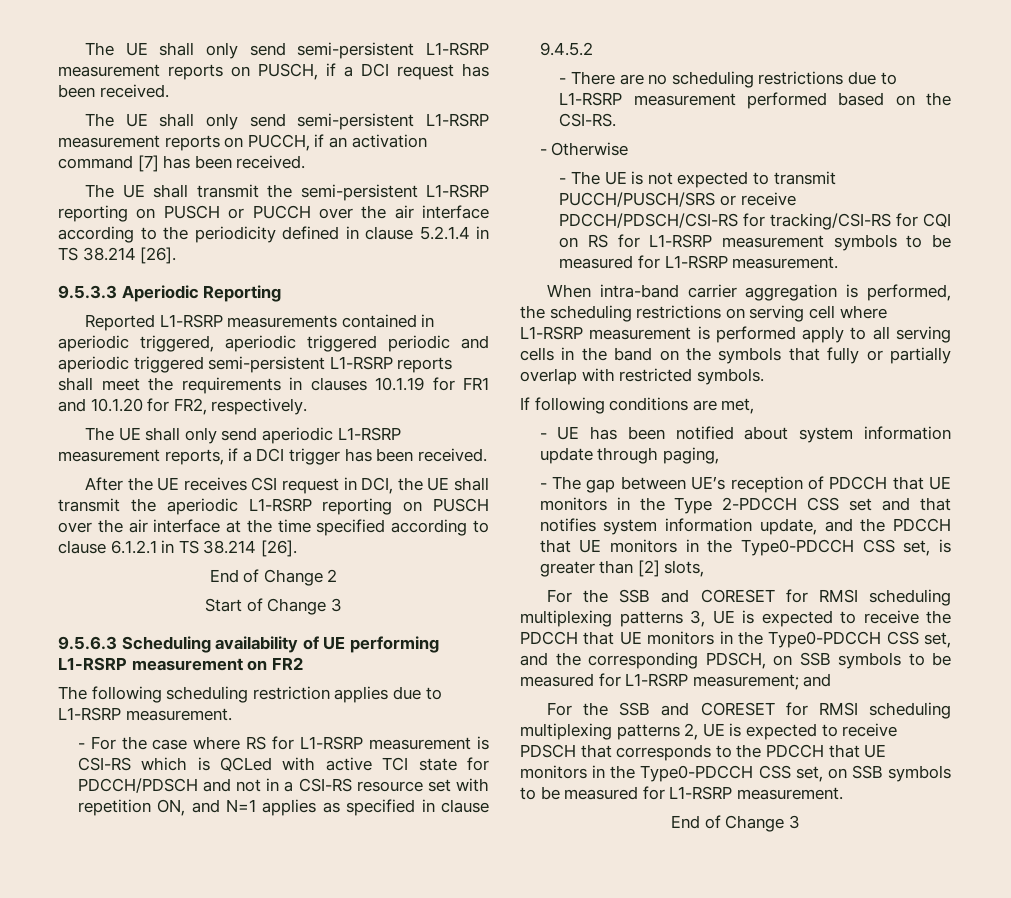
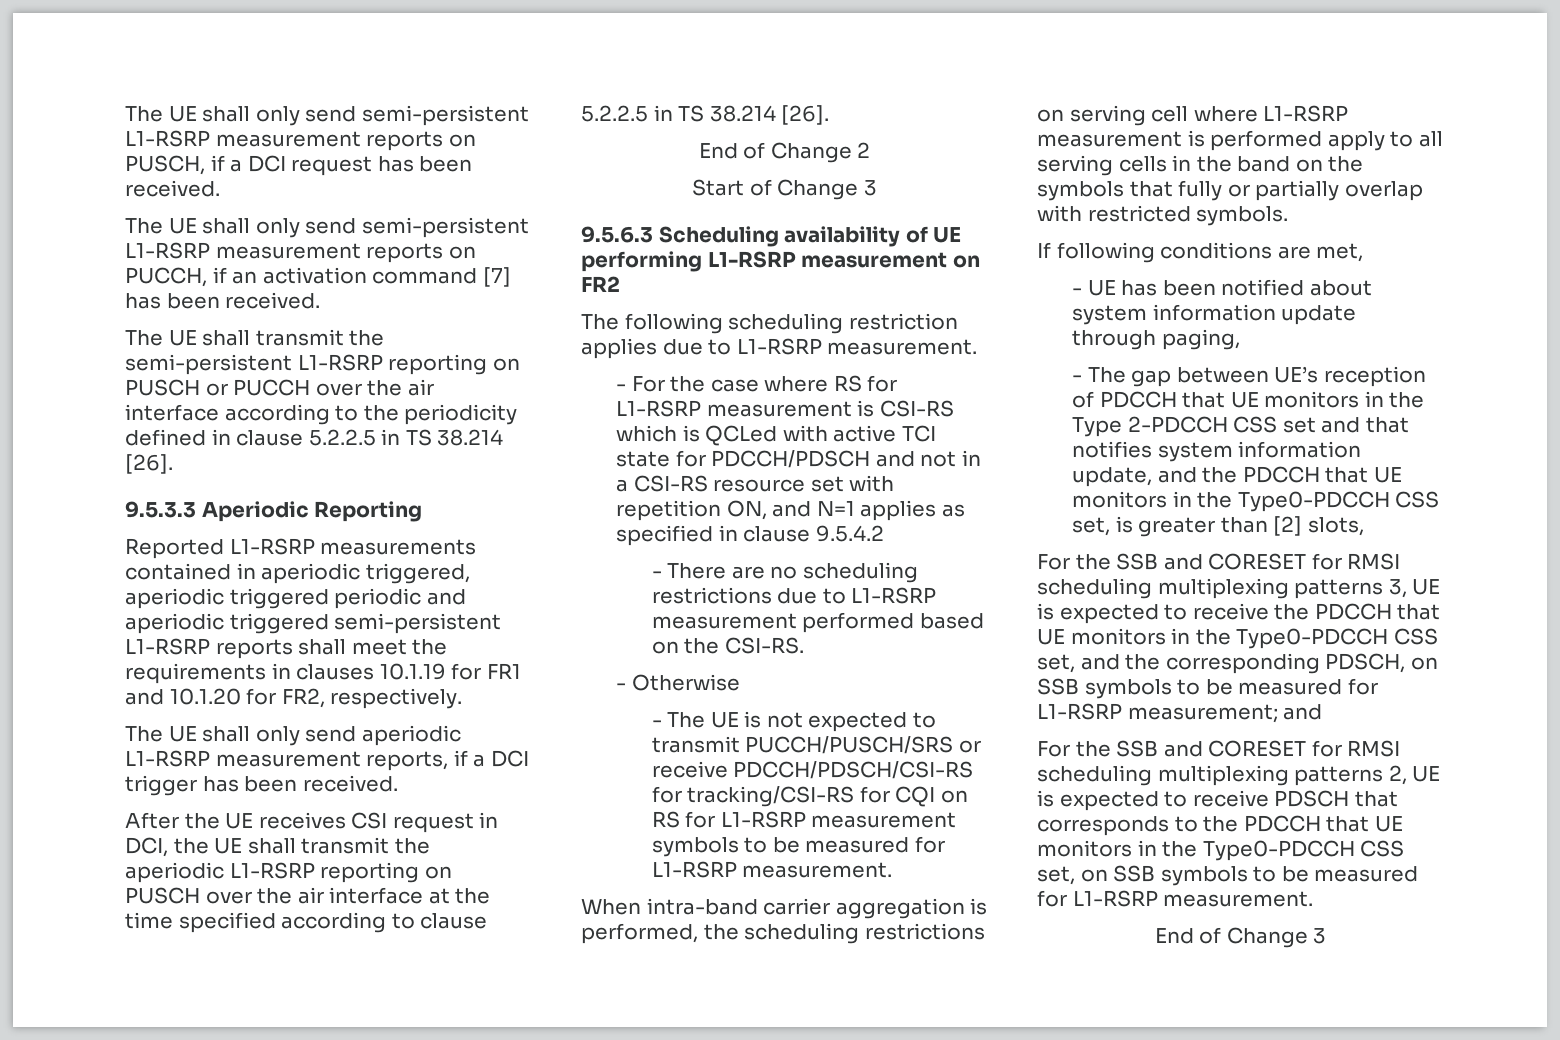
- The UE shall transmit the semi-persistent L1-RSRP reporting on PUSCH or PUCCH over the air interface according to the periodicity defined in clause 5.2.1.4 in TS 38.214 [26].
+ The UE shall transmit the semi-persistent L1-RSRP reporting on PUSCH or PUCCH over the air interface according to the periodicity defined in clause 5.2.2.5 in TS 38.214 [26].
- After the UE receives CSI request in DCI, the UE shall transmit the aperiodic L1-RSRP reporting on PUSCH over the air interface at the time specified according to clause 6.1.2.1 in TS 38.214 [26].
+ After the UE receives CSI request in DCI, the UE shall transmit the aperiodic L1-RSRP reporting on PUSCH over the air interface at the time specified according to clause 5.2.2.5 in TS 38.214 [26].
- - For the case where RS for L1-RSRP measurement is CSI-RS which is QCLed with active TCI state for PDCCH/PDSCH and not in a CSI-RS resource set with repetition ON, and N=1 applies as specified in clause 9.4.5.2
+ - For the case where RS for L1-RSRP measurement is CSI-RS which is QCLed with active TCI state for PDCCH/PDSCH and not in a CSI-RS resource set with repetition ON, and N=1 applies as specified in clause 9.5.4.2

